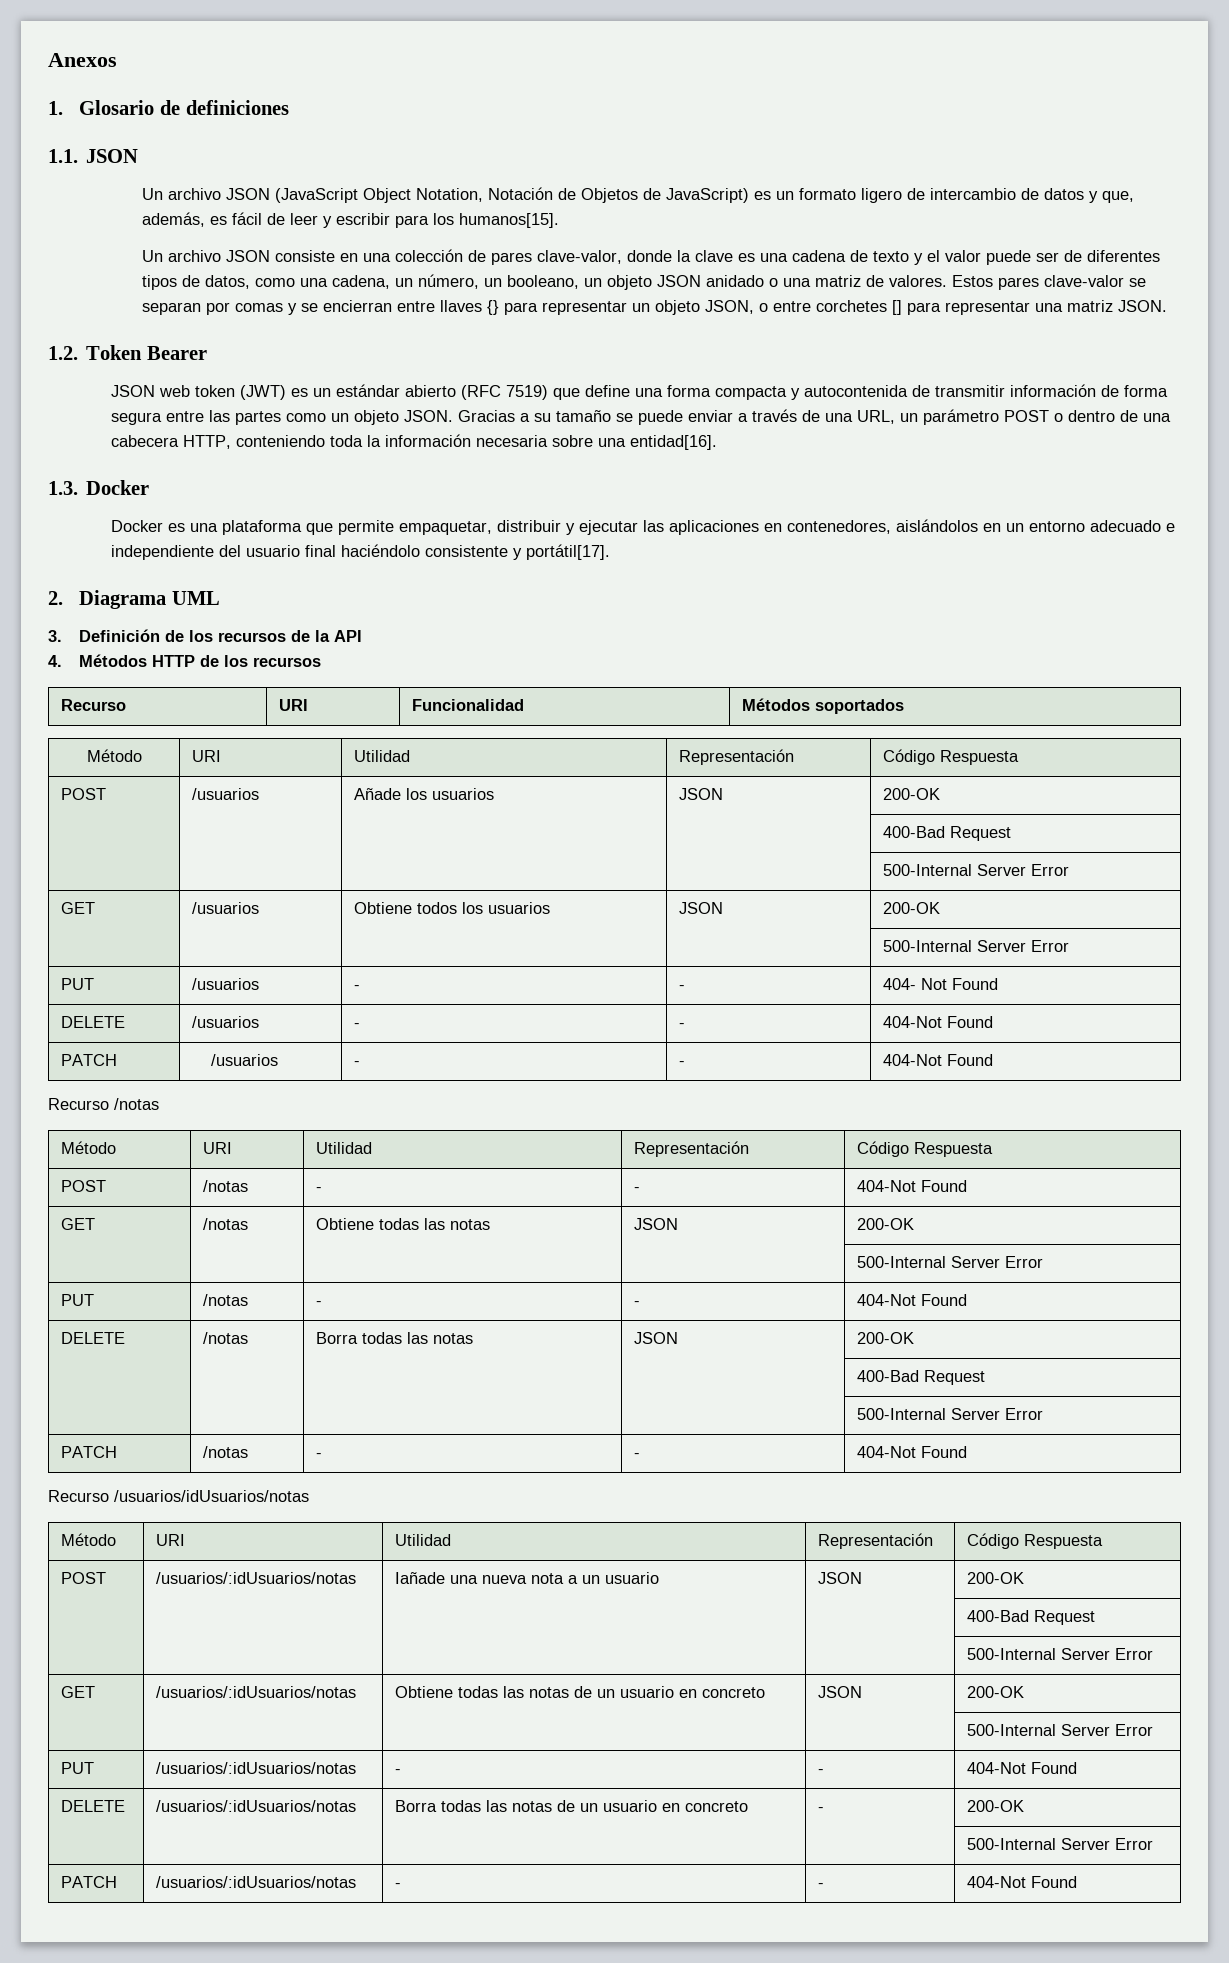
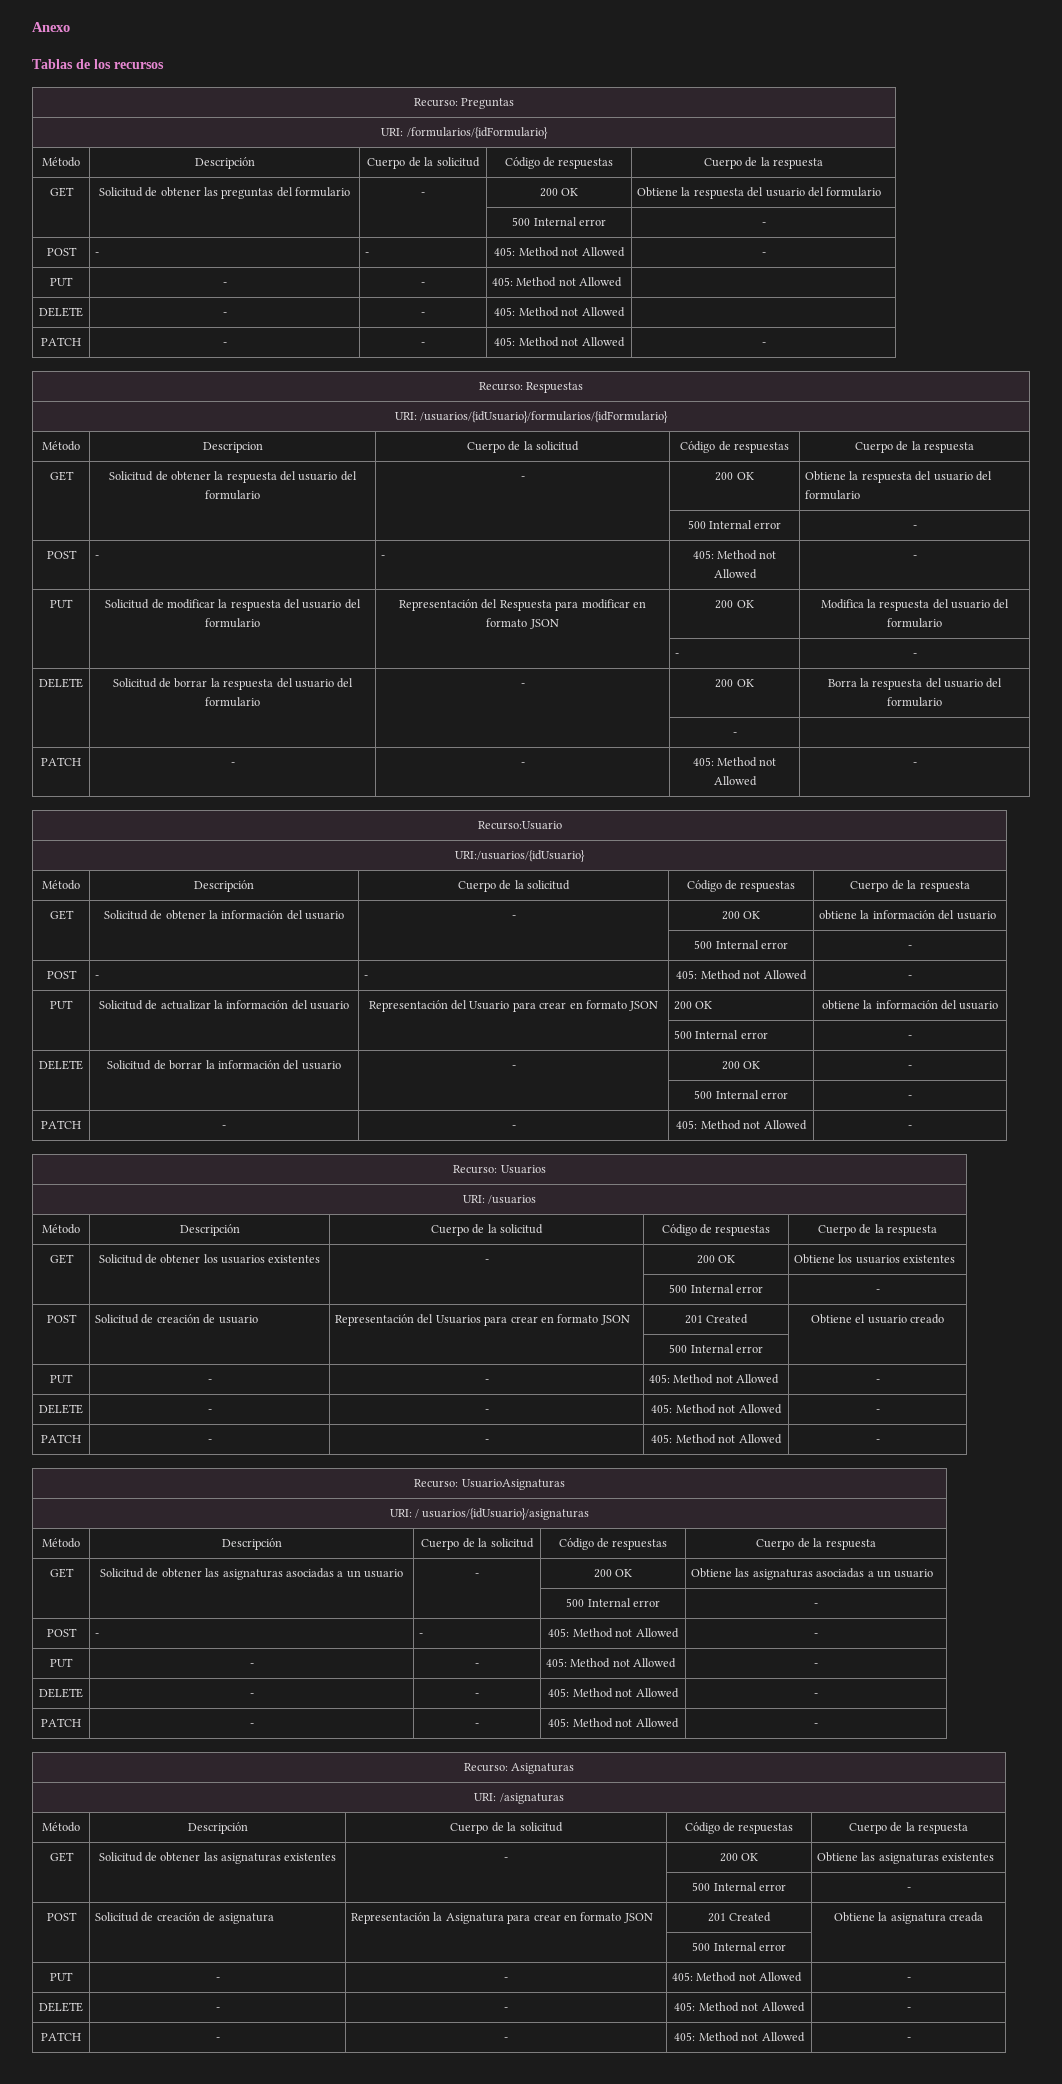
- Anexos
- 1. Glosario de definiciones
- 1.1. JSON
- Un archivo JSON (JavaScript Object Notation, Notación de Objetos de JavaScript) es un formato ligero de intercambio de datos y que, además, es fácil de leer y escribir para los humanos[15].
- Un archivo JSON consiste en una colección de pares clave-valor, donde la clave es una cadena de texto y el valor puede ser de diferentes tipos de datos, como una cadena, un número, un booleano, un objeto JSON anidado o una matriz de valores. Estos pares clave-valor se separan por comas y se encierran entre llaves {} para representar un objeto JSON, o entre corchetes [] para representar una matriz JSON.
- 1.2. Token Bearer
- JSON web token (JWT) es un estándar abierto (RFC 7519) que define una forma compacta y autocontenida de transmitir información de forma segura entre las partes como un objeto JSON. Gracias a su tamaño se puede enviar a través de una URL, un parámetro POST o dentro de una cabecera HTTP, conteniendo toda la información necesaria sobre una entidad[16].
- 1.3. Docker
- Docker es una plataforma que permite empaquetar, distribuir y ejecutar las aplicaciones en contenedores, aislándolos en un entorno adecuado e independiente del usuario final haciéndolo consistente y portátil[17].
- 2. Diagrama UML
- 3. Definición de los recursos de la API
- 4. Métodos HTTP de los recursos
- Recurso | URI | Funcionalidad | Métodos soportados
- Método | URI | Utilidad | Representación | Código Respuesta
- POST | /usuarios | Añade los usuarios | JSON | 200-OK
- | | | | 400-Bad Request
- | | | | 500-Internal Server Error
- GET | /usuarios | Obtiene todos los usuarios | JSON | 200-OK
- | | | | 500-Internal Server Error
- PUT | /usuarios | - | - | 404- Not Found
- DELETE | /usuarios | - | - | 404-Not Found
- PATCH | /usuarios | - | - | 404-Not Found
- Recurso /notas
- Método | URI | Utilidad | Representación | Código Respuesta
- POST | /notas | - | - | 404-Not Found
- GET | /notas | Obtiene todas las notas | JSON | 200-OK
- | | | | 500-Internal Server Error
- PUT | /notas | - | - | 404-Not Found
- DELETE | /notas | Borra todas las notas | JSON | 200-OK
- | | | | 400-Bad Request
- | | | | 500-Internal Server Error
- PATCH | /notas | - | - | 404-Not Found
- Recurso /usuarios/idUsuarios/notas
- Método | URI | Utilidad | Representación | Código Respuesta
- POST | /usuarios/:idUsuarios/notas | Iañade una nueva nota a un usuario | JSON | 200-OK
- | | | | 400-Bad Request
- | | | | 500-Internal Server Error
- GET | /usuarios/:idUsuarios/notas | Obtiene todas las notas de un usuario en concreto | JSON | 200-OK
- | | | | 500-Internal Server Error
- PUT | /usuarios/:idUsuarios/notas | - | - | 404-Not Found
- DELETE | /usuarios/:idUsuarios/notas | Borra todas las notas de un usuario en concreto | - | 200-OK
- | | | | 500-Internal Server Error
- PATCH | /usuarios/:idUsuarios/notas | - | - | 404-Not Found
+ Anexo
+ Tablas de los recursos
+ Recurso: Preguntas
+ URI: /formularios/{idFormulario}
+ Método | Descripción | Cuerpo de la solicitud | Código de respuestas | Cuerpo de la respuesta
+ GET | Solicitud de obtener las preguntas del formulario | - | 200 OK | Obtiene la respuesta del usuario del formulario
+ | | | 500 Internal error | -
+ POST | - | - | 405: Method not Allowed | -
+ PUT | - | - | 405: Method not Allowed |
+ DELETE | - | - | 405: Method not Allowed |
+ PATCH | - | - | 405: Method not Allowed | -
+ Recurso: Respuestas
+ URI: /usuarios/{idUsuario}/formularios/{idFormulario}
+ Método | Descripcion | Cuerpo de la solicitud | Código de respuestas | Cuerpo de la respuesta
+ GET | Solicitud de obtener la respuesta del usuario del formulario | - | 200 OK | Obtiene la respuesta del usuario del formulario
+ | | | 500 Internal error | -
+ POST | - | - | 405: Method not Allowed | -
+ PUT | Solicitud de modificar la respuesta del usuario del formulario | Representación del Respuesta para modificar en formato JSON | 200 OK | Modifica la respuesta del usuario del formulario
+ | | | - | -
+ DELETE | Solicitud de borrar la respuesta del usuario del formulario | - | 200 OK | Borra la respuesta del usuario del formulario
+ | | | - |
+ PATCH | - | - | 405: Method not Allowed | -
+ Recurso:Usuario
+ URI:/usuarios/{idUsuario}
+ Método | Descripción | Cuerpo de la solicitud | Código de respuestas | Cuerpo de la respuesta
+ GET | Solicitud de obtener la información del usuario | - | 200 OK | obtiene la información del usuario
+ | | | 500 Internal error | -
+ POST | - | - | 405: Method not Allowed | -
+ PUT | Solicitud de actualizar la información del usuario | Representación del Usuario para crear en formato JSON | 200 OK | obtiene la información del usuario
+ | | | 500 Internal error | -
+ DELETE | Solicitud de borrar la información del usuario | - | 200 OK | -
+ | | | 500 Internal error | -
+ PATCH | - | - | 405: Method not Allowed | -
+ Recurso: Usuarios
+ URI: /usuarios
+ Método | Descripción | Cuerpo de la solicitud | Código de respuestas | Cuerpo de la respuesta
+ GET | Solicitud de obtener los usuarios existentes | - | 200 OK | Obtiene los usuarios existentes
+ | | | 500 Internal error | -
+ POST | Solicitud de creación de usuario | Representación del Usuarios para crear en formato JSON | 201 Created | Obtiene el usuario creado
+ | | | 500 Internal error |
+ PUT | - | - | 405: Method not Allowed | -
+ DELETE | - | - | 405: Method not Allowed | -
+ PATCH | - | - | 405: Method not Allowed | -
+ Recurso: UsuarioAsignaturas
+ URI: / usuarios/{idUsuario}/asignaturas
+ Método | Descripción | Cuerpo de la solicitud | Código de respuestas | Cuerpo de la respuesta
+ GET | Solicitud de obtener las asignaturas asociadas a un usuario | - | 200 OK | Obtiene las asignaturas asociadas a un usuario
+ | | | 500 Internal error | -
+ POST | - | - | 405: Method not Allowed | -
+ PUT | - | - | 405: Method not Allowed | -
+ DELETE | - | - | 405: Method not Allowed | -
+ PATCH | - | - | 405: Method not Allowed | -
+ Recurso: Asignaturas
+ URI: /asignaturas
+ Método | Descripción | Cuerpo de la solicitud | Código de respuestas | Cuerpo de la respuesta
+ GET | Solicitud de obtener las asignaturas existentes | - | 200 OK | Obtiene las asignaturas existentes
+ | | | 500 Internal error | -
+ POST | Solicitud de creación de asignatura | Representación la Asignatura para crear en formato JSON | 201 Created | Obtiene la asignatura creada
+ | | | 500 Internal error |
+ PUT | - | - | 405: Method not Allowed | -
+ DELETE | - | - | 405: Method not Allowed | -
+ PATCH | - | - | 405: Method not Allowed | -

